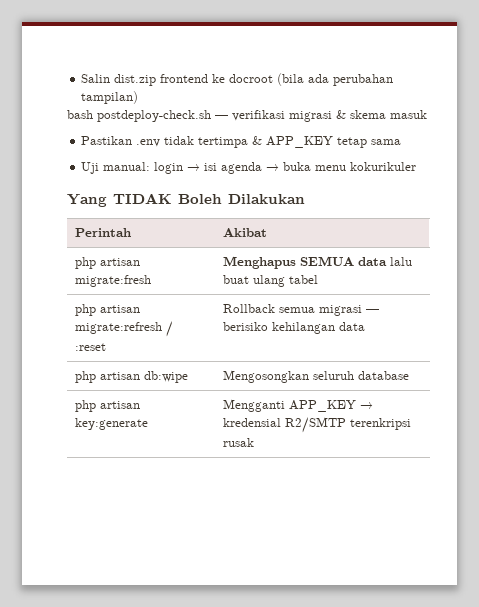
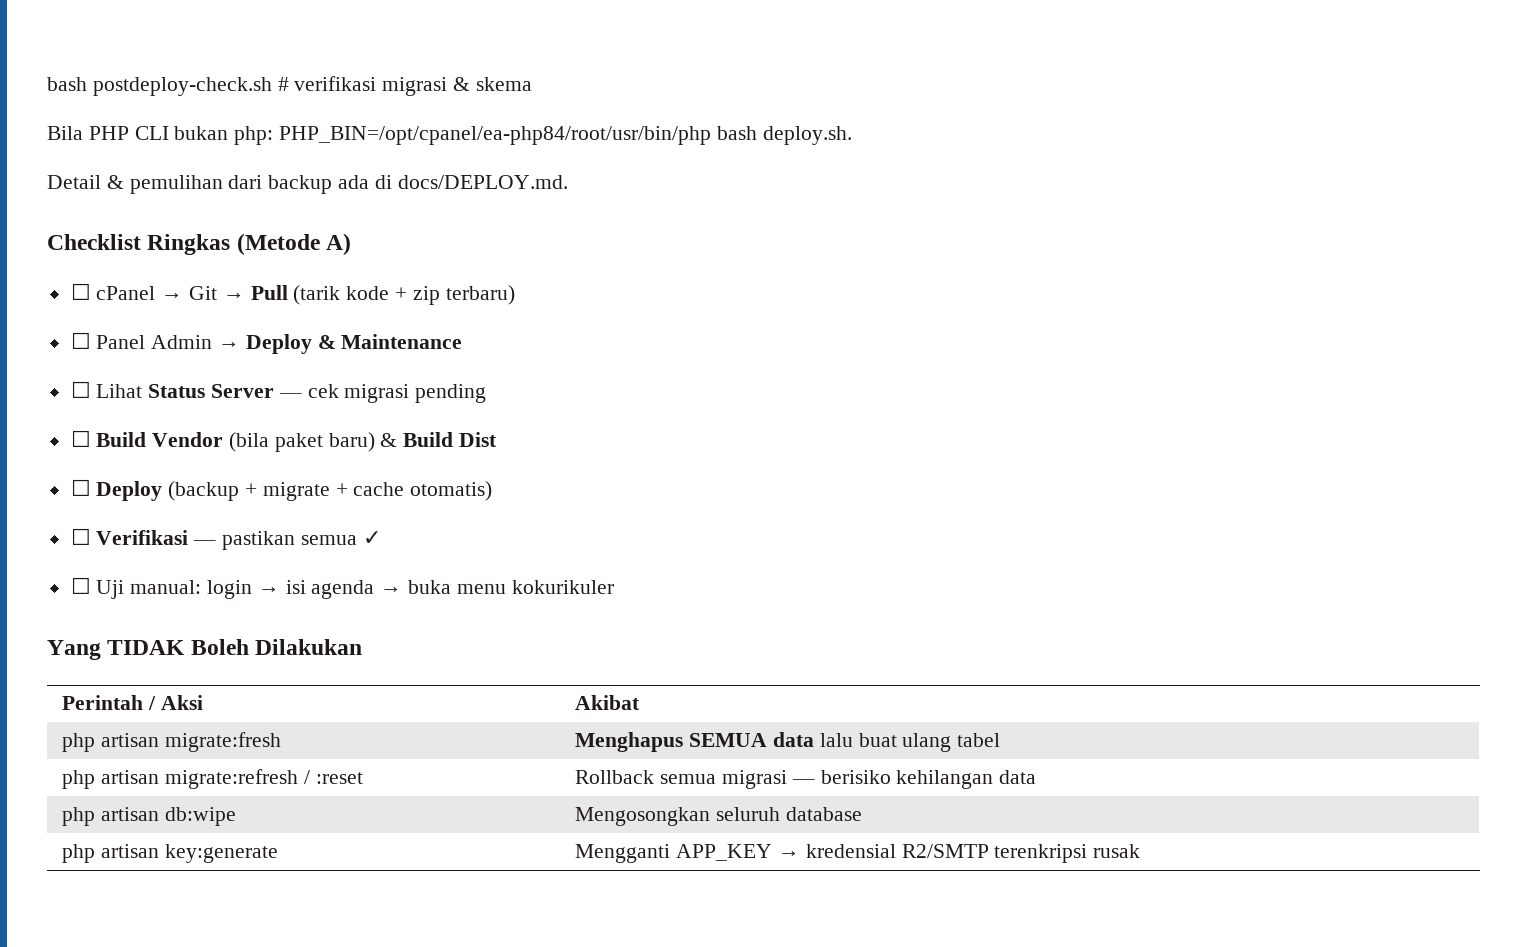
- Salin dist.zip frontend ke docroot (bila ada perubahan tampilan)
- bash postdeploy-check.sh — verifikasi migrasi & skema masuk
- Pastikan .env tidak tertimpa & APP_KEY tetap sama
- Uji manual: login → isi agenda → buka menu kokurikuler
+ bash postdeploy-check.sh # verifikasi migrasi & skema
+ Bila PHP CLI bukan php: PHP_BIN=/opt/cpanel/ea-php84/root/usr/bin/php bash deploy.sh.
+ Detail & pemulihan dari backup ada di docs/DEPLOY.md.
+ Checklist Ringkas (Metode A)
+ ☐ cPanel → Git → Pull (tarik kode + zip terbaru)
+ ☐ Panel Admin → Deploy & Maintenance
+ ☐ Lihat Status Server — cek migrasi pending
+ ☐ Build Vendor (bila paket baru) & Build Dist
+ ☐ Deploy (backup + migrate + cache otomatis)
+ ☐ Verifikasi — pastikan semua ✓
+ ☐ Uji manual: login → isi agenda → buka menu kokurikuler
- Perintah | Akibat
+ Perintah / Aksi | Akibat

